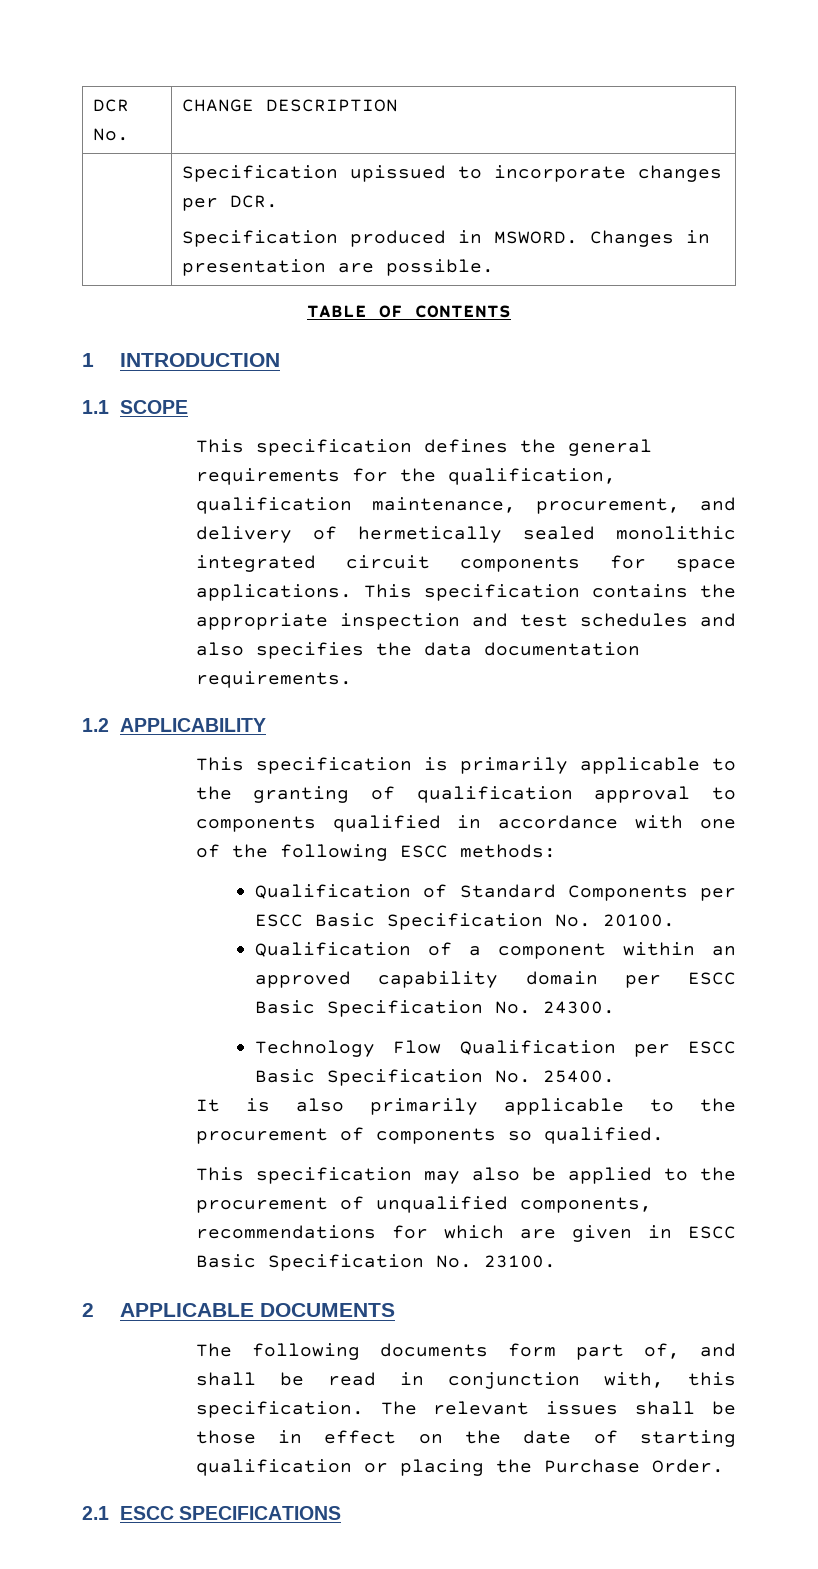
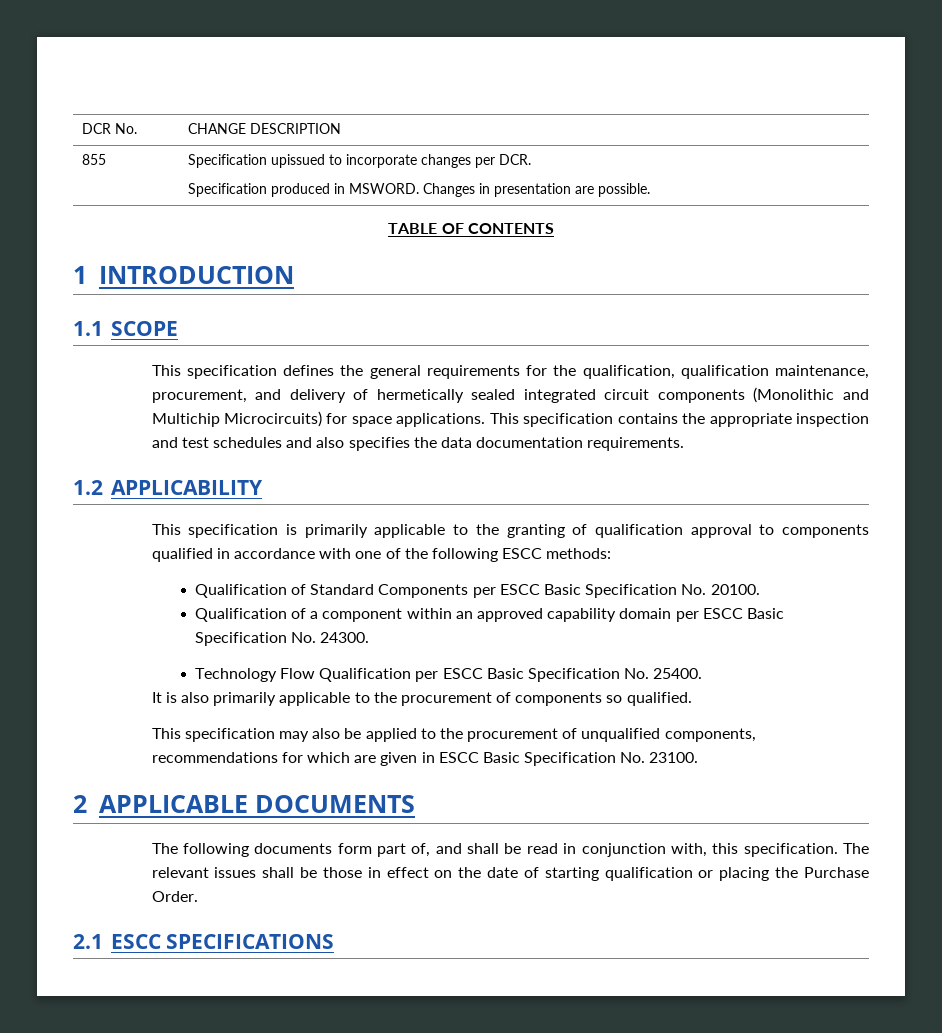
- | Specification upissued to incorporate changes per DCR.
+ 855 | Specification upissued to incorporate changes per DCR.
- This specification defines the general requirements for the qualification, qualification maintenance, procurement, and delivery of hermetically sealed monolithic integrated circuit components for space applications.
+ This specification defines the general requirements for the qualification, qualification maintenance, procurement, and delivery of hermetically sealed integrated circuit components (Monolithic and Multichip Microcircuits) for space applications.

